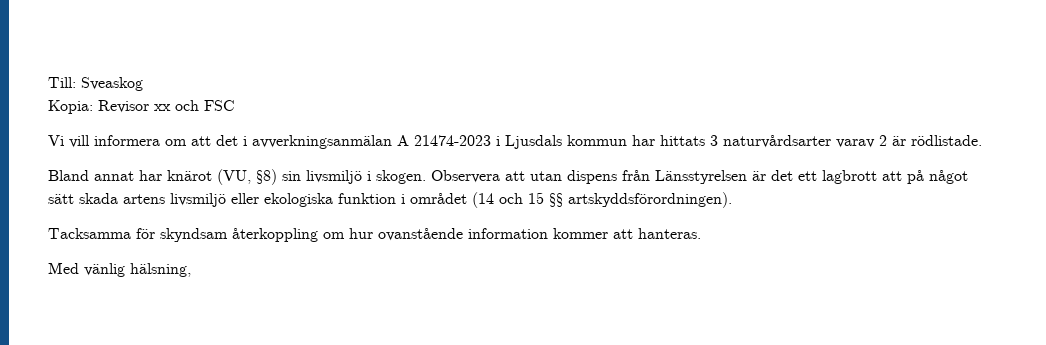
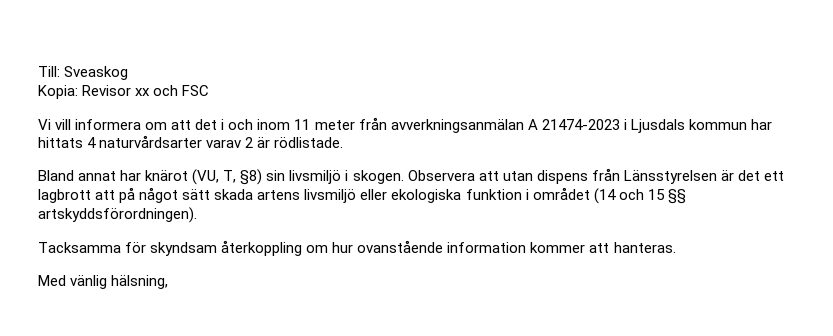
- Vi vill informera om att det i avverkningsanmälan A 21474-2023 i Ljusdals kommun har hittats 3 naturvårdsarter varav 2 är rödlistade.
+ Vi vill informera om att det i och inom 11 meter från avverkningsanmälan A 21474-2023 i Ljusdals kommun har hittats 4 naturvårdsarter varav 2 är rödlistade.
- Bland annat har knärot (VU, §8) sin livsmiljö i skogen.
+ Bland annat har knärot (VU, T, §8) sin livsmiljö i skogen.

